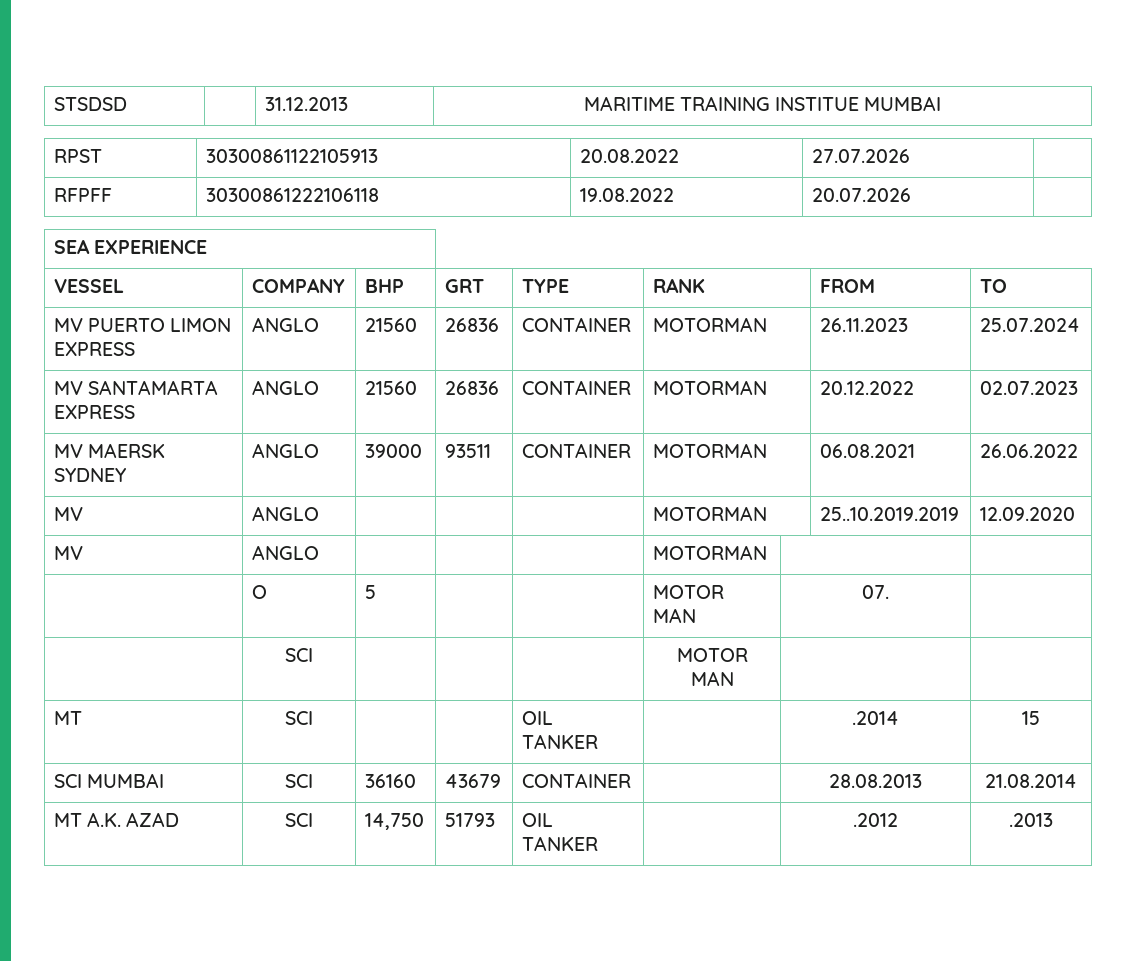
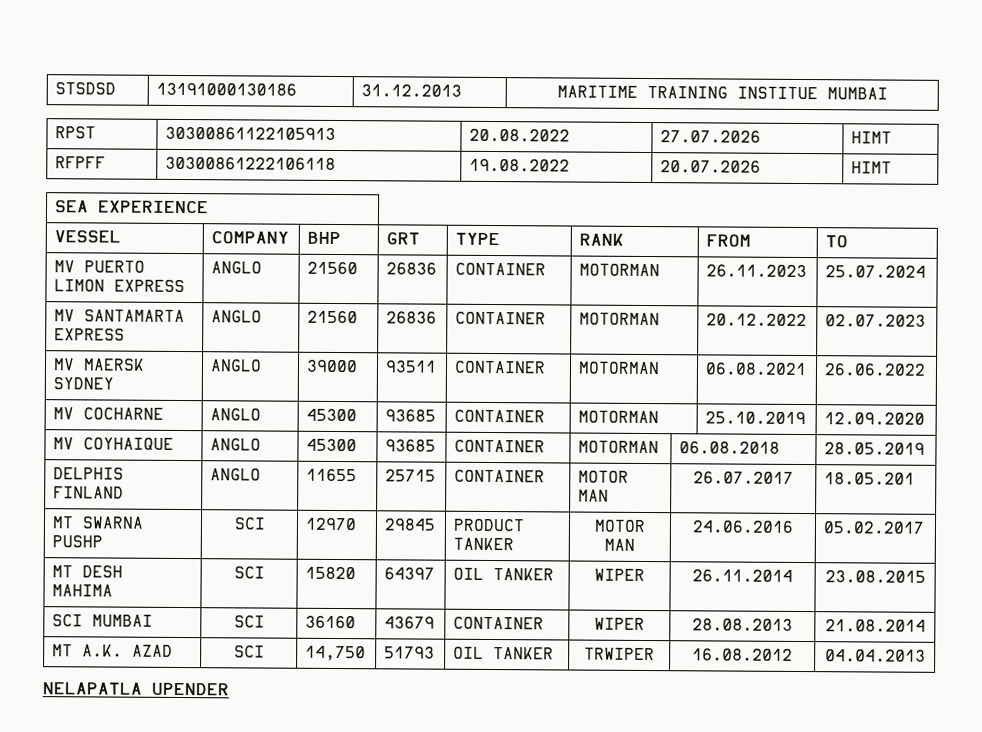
- STSDSD | | 31.12.2013 | MARITIME TRAINING INSTITUE MUMBAI
+ STSDSD | 13191000130186 | 31.12.2013 | MARITIME TRAINING INSTITUE MUMBAI
- RPST | 30300861122105913 | 20.08.2022 | 27.07.2026 |
+ RPST | 30300861122105913 | 20.08.2022 | 27.07.2026 | HIMT
- RFPFF | 30300861222106118 | 19.08.2022 | 20.07.2026 |
+ RFPFF | 30300861222106118 | 19.08.2022 | 20.07.2026 | HIMT
- MV | ANGLO | | | | MOTORMAN | 25..10.2019.2019 | 12.09.2020
+ MV COCHARNE | ANGLO | 45300 | 93685 | CONTAINER | MOTORMAN | 25.10.2019 | 12.09.2020
- MV | ANGLO | | | | MOTORMAN | |
- | O | 5 | | | MOTOR MAN | 07. |
- | SCI | | | | MOTOR MAN | |
- MT | SCI | | | OIL TANKER | | .2014 | 15
+ MV COYHAIQUE | ANGLO | 45300 | 93685 | CONTAINER | MOTORMAN | 06.08.2018 | 28.05.2019
+ DELPHIS FINLAND | ANGLO | 11655 | 25715 | CONTAINER | MOTOR MAN | 26.07.2017 | 18.05.201
+ MT SWARNA PUSHP | SCI | 12970 | 29845 | PRODUCT TANKER | MOTOR MAN | 24.06.2016 | 05.02.2017
+ MT DESH MAHIMA | SCI | 15820 | 64397 | OIL TANKER | WIPER | 26.11.2014 | 23.08.2015
- SCI MUMBAI | SCI | 36160 | 43679 | CONTAINER | | 28.08.2013 | 21.08.2014
+ SCI MUMBAI | SCI | 36160 | 43679 | CONTAINER | WIPER | 28.08.2013 | 21.08.2014
- MT A.K. AZAD | SCI | 14,750 | 51793 | OIL TANKER | | .2012 | .2013
+ MT A.K. AZAD | SCI | 14,750 | 51793 | OIL TANKER | TRWIPER | 16.08.2012 | 04.04.2013
+ NELAPATLA UPENDER

